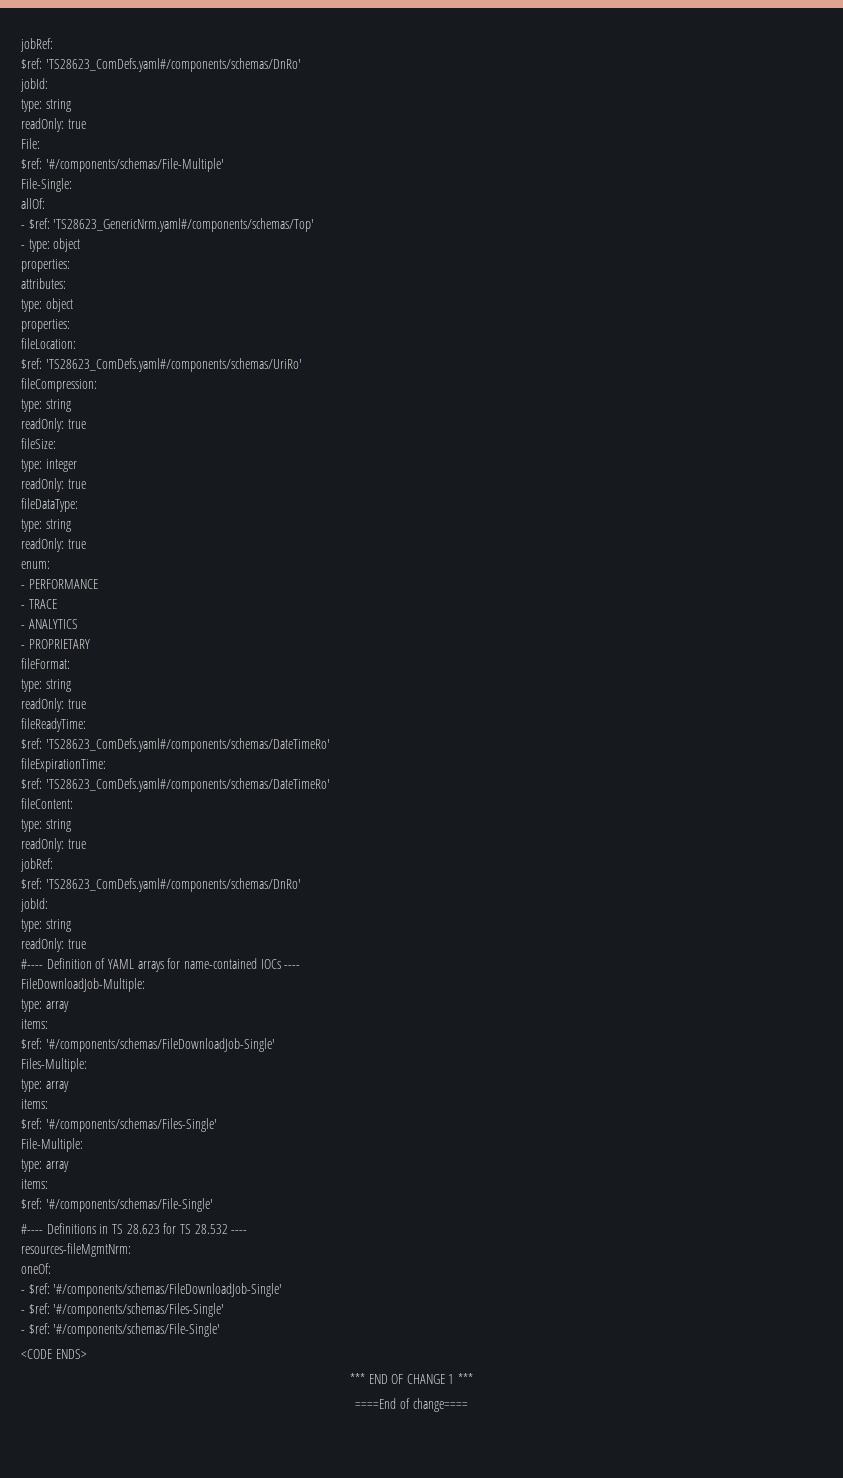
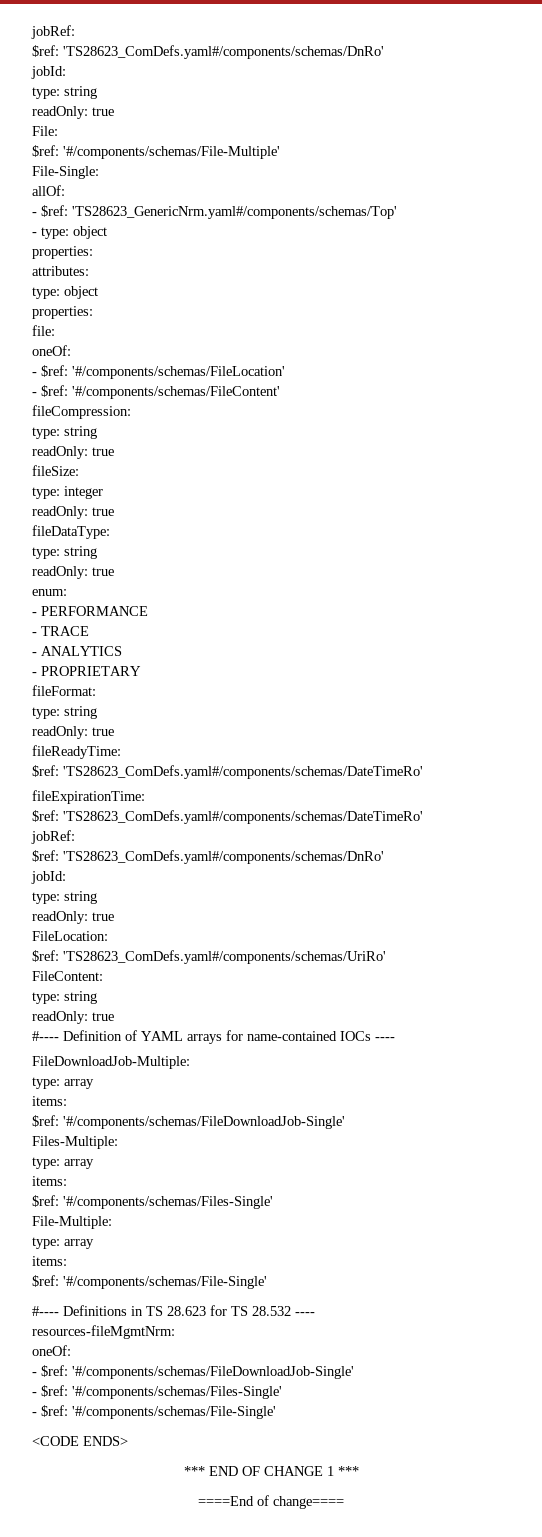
- fileLocation:
- $ref: 'TS28623_ComDefs.yaml#/components/schemas/UriRo'
+ file:
+ oneOf:
+ - $ref: '#/components/schemas/FileLocation'
+ - $ref: '#/components/schemas/FileContent'
  fileExpirationTime:
  $ref: 'TS28623_ComDefs.yaml#/components/schemas/DateTimeRo'
- fileContent:
- type: string
- readOnly: true
  jobRef:
  $ref: 'TS28623_ComDefs.yaml#/components/schemas/DnRo'
  jobId:
+ type: string
+ readOnly: true
+ FileLocation:
+ $ref: 'TS28623_ComDefs.yaml#/components/schemas/UriRo'
+ FileContent:

